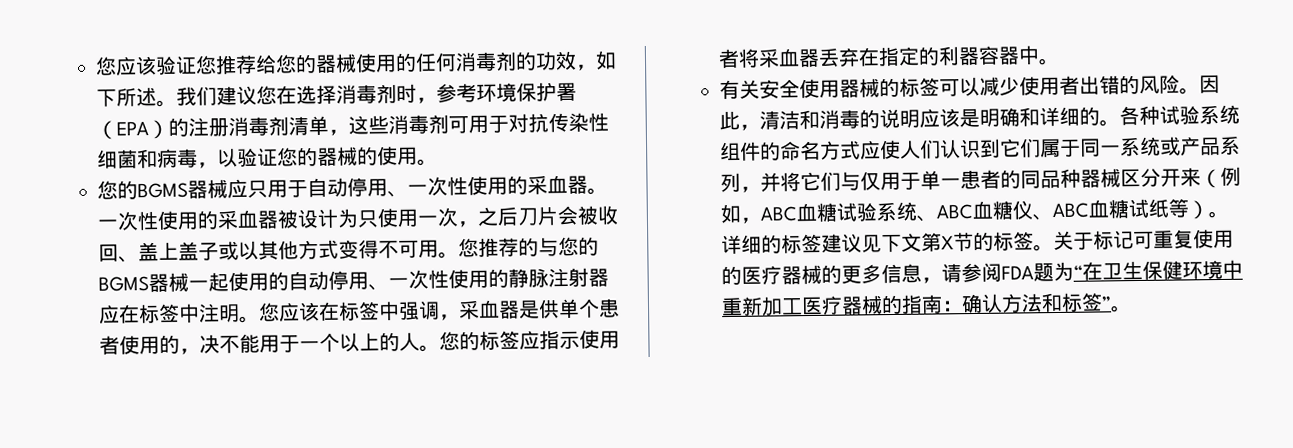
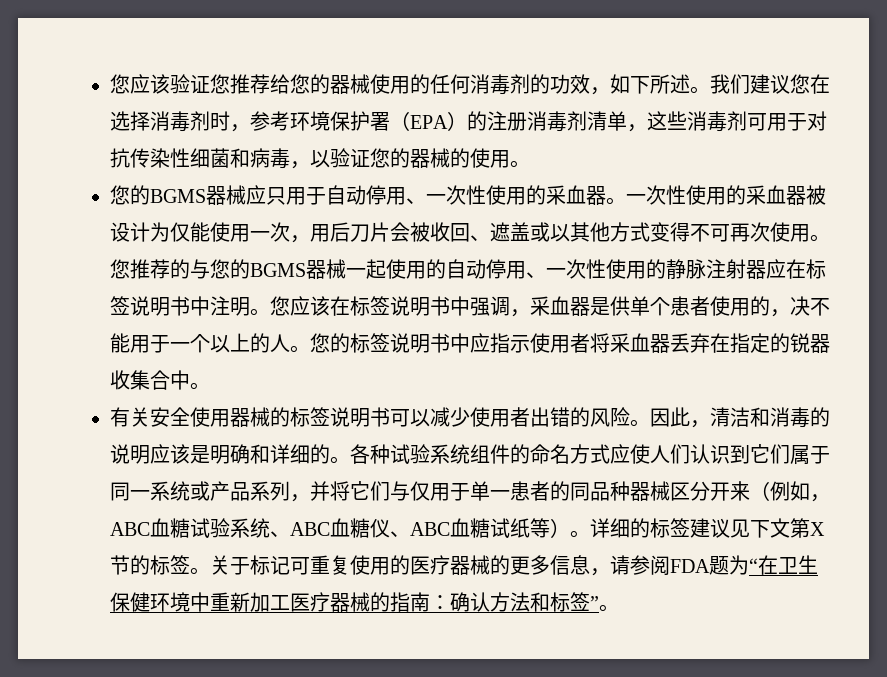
- 一次性使用的采血器被设计为只使用一次，之后刀片会被收回、盖上盖子或以其他方式变得不可用。
+ 一次性使用的采血器被设计为仅能使用一次，用后刀片会被收回、遮盖或以其他方式变得不可再次使用。
- 您推荐的与您的BGMS器械一起使用的自动停用、一次性使用的静脉注射器应在标签中注明。
+ 您推荐的与您的BGMS器械一起使用的自动停用、一次性使用的静脉注射器应在标签说明书中注明。
- 您应该在标签中强调，采血器是供单个患者使用的，决不能用于一个以上的人。
+ 您应该在标签说明书中强调，采血器是供单个患者使用的，决不能用于一个以上的人。
- 您的标签应指示使用者将采血器丢弃在指定的利器容器中。
+ 您的标签说明书中应指示使用者将采血器丢弃在指定的锐器收集合中。
- 有关安全使用器械的标签可以减少使用者出错的风险。
+ 有关安全使用器械的标签说明书可以减少使用者出错的风险。

